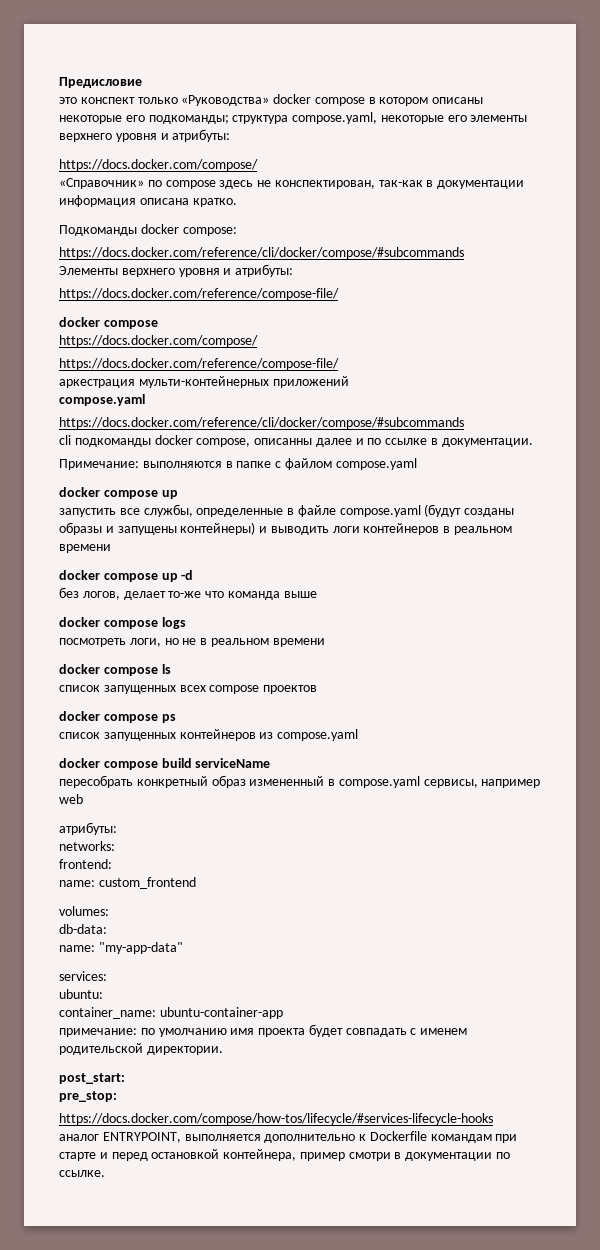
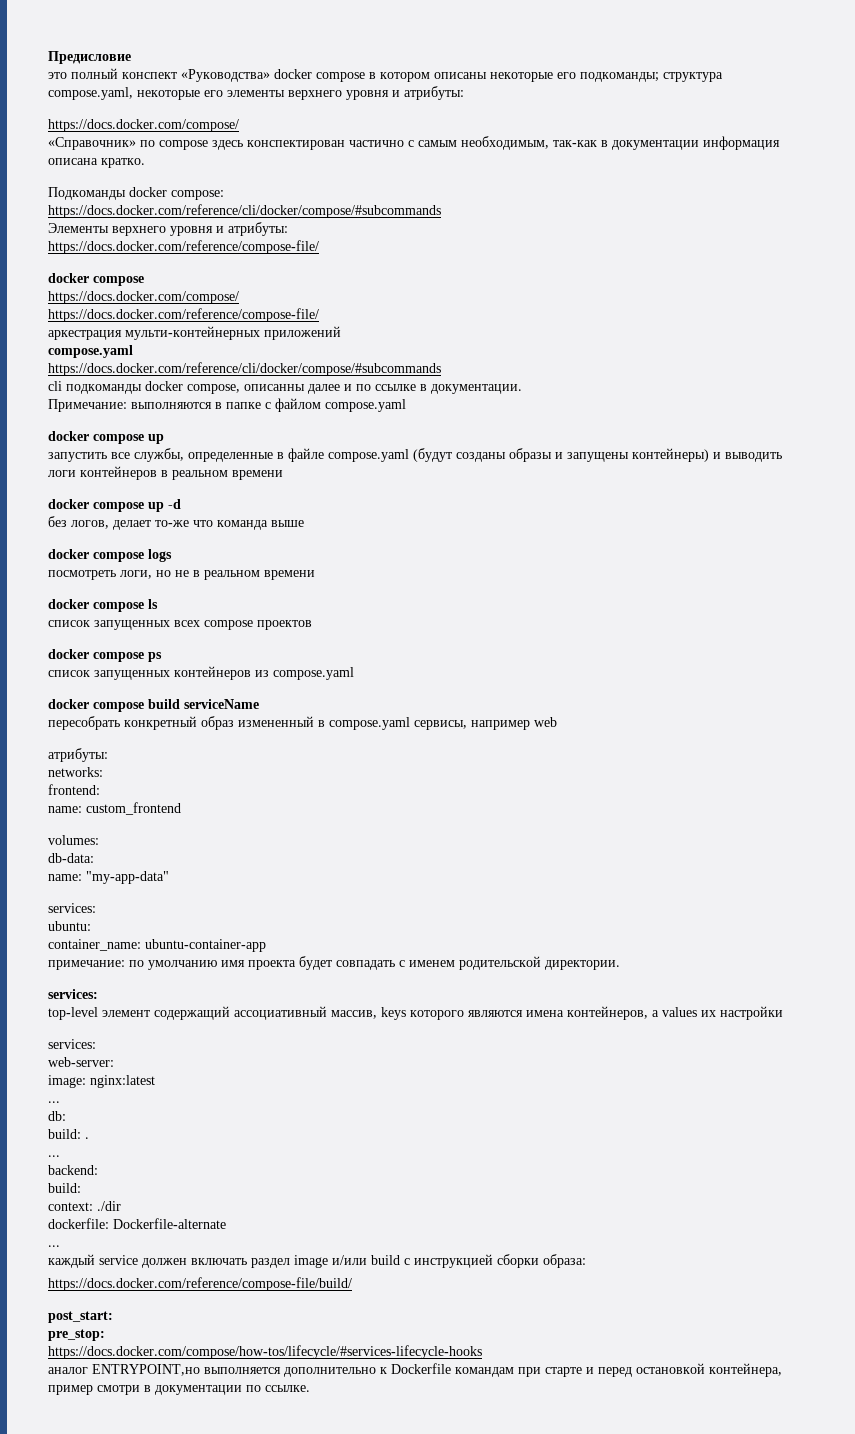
- это конспект только «Руководства» docker compose в котором описаны некоторые его подкоманды; структура compose.yaml, некоторые его элементы верхнего уровня и атрибуты:
+ это полный конспект «Руководства» docker compose в котором описаны некоторые его подкоманды; структура compose.yaml, некоторые его элементы верхнего уровня и атрибуты:
- «Справочник» по compose здесь не конспектирован, так-как в документации информация описана кратко.
+ «Справочник» по compose здесь конспектирован частично с самым необходимым, так-как в документации информация описана кратко.
  примечание: по умолчанию имя проекта будет совпадать с именем родительской директории.
+ services:
+ top-level элемент содержащий ассоциативный массив, keys которого являются имена контейнеров, а values их настройки
+ services:
+ web-server:
+ image: nginx:latest
+ ...
+ db:
+ build: .
+ ...
+ backend:
+ build:
+ context: ./dir
+ dockerfile: Dockerfile-alternate
+ ...
+ каждый service должен включать раздел image и/или build с инструкцией сборки образа:
+ https://docs.docker.com/reference/compose-file/build/
- аналог ENTRYPOINT, выполняется дополнительно к Dockerfile командам при старте и перед остановкой контейнера, пример смотри в документации по ссылке.
+ аналог ENTRYPOINT,но выполняется дополнительно к Dockerfile командам при старте и перед остановкой контейнера, пример смотри в документации по ссылке.

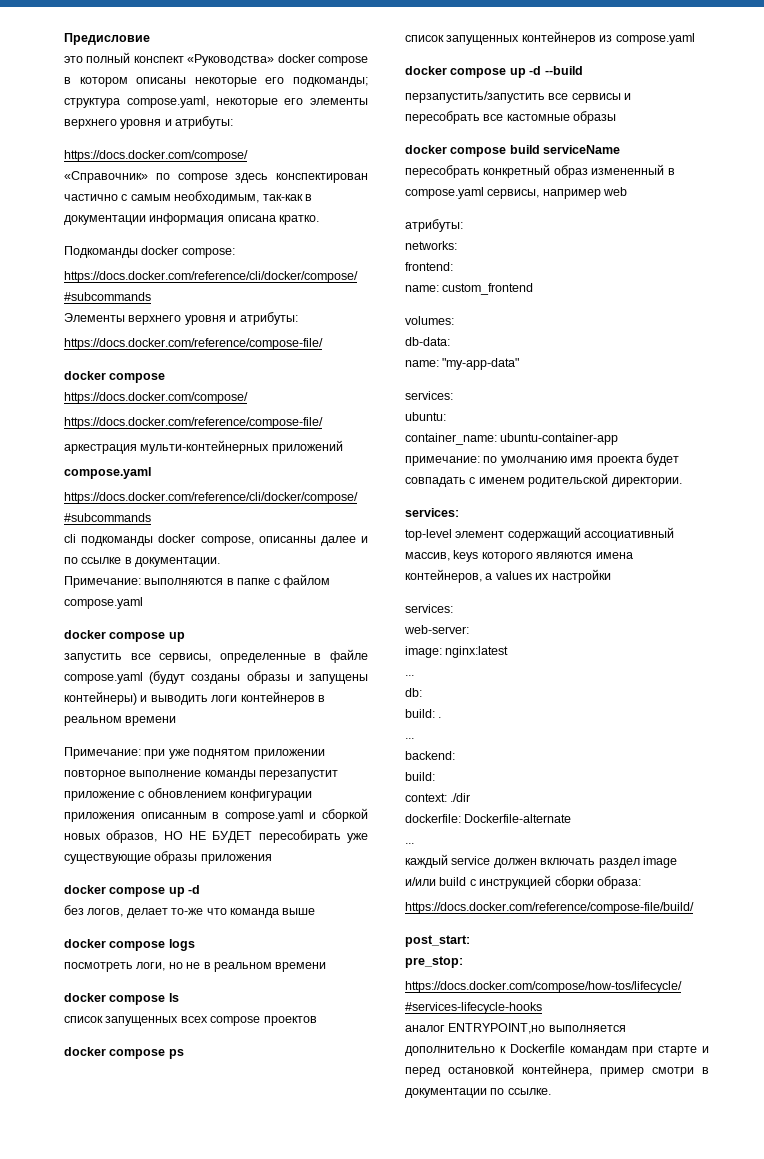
- запустить все службы, определенные в файле compose.yaml (будут созданы образы и запущены контейнеры) и выводить логи контейнеров в реальном времени
+ запустить все сервисы, определенные в файле compose.yaml (будут созданы образы и запущены контейнеры) и выводить логи контейнеров в реальном времени
+ Примечание: при уже поднятом приложении повторное выполнение команды перезапустит приложение с обновлением конфигурации приложения описанным в compose.yaml и сборкой новых образов, НО НЕ БУДЕТ пересобирать уже существующие образы приложения
+ docker compose up -d --build
+ перзапустить/запустить все сервисы и пересобрать все кастомные образы

